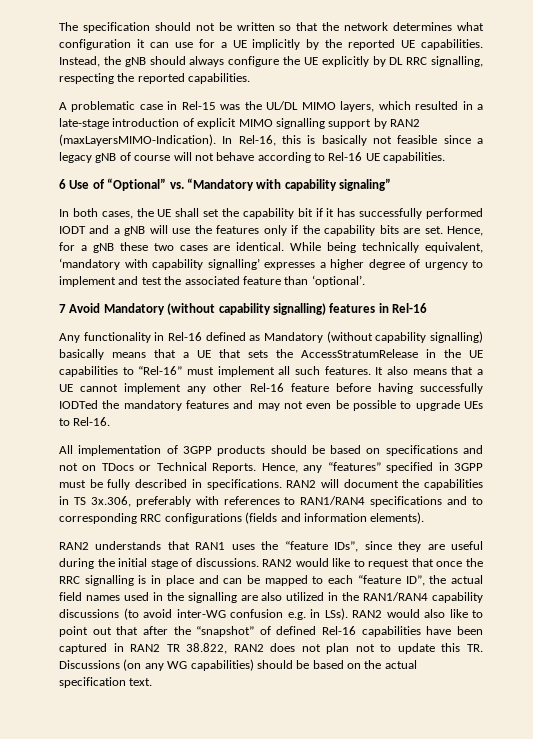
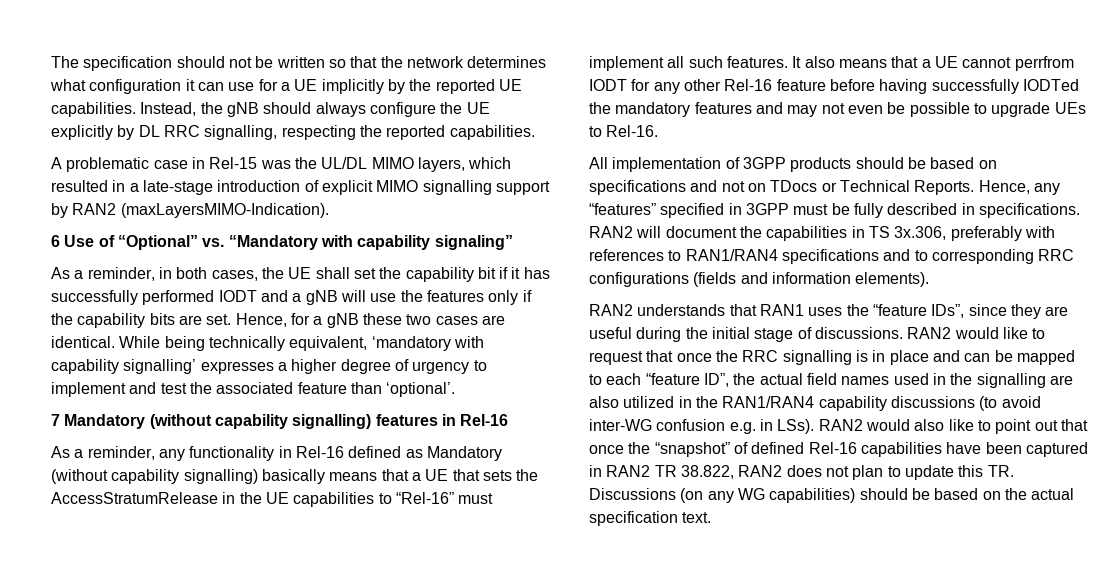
- In Rel-16, this is basically not feasible since a legacy gNB of course will not behave according to Rel-16 UE capabilities.
- In both cases, the UE shall set the capability bit if it has successfully performed IODT and a gNB will use the features only if the capability bits are set.
+ As a reminder, in both cases, the UE shall set the capability bit if it has successfully performed IODT and a gNB will use the features only if the capability bits are set.
- 7 Avoid Mandatory (without capability signalling) features in Rel-16
+ 7 Mandatory (without capability signalling) features in Rel-16
- Any functionality in Rel-16 defined as Mandatory (without capability signalling) basically means that a UE that sets the AccessStratumRelease in the UE capabilities to “Rel-16” must implement all such features.
+ As a reminder, any functionality in Rel-16 defined as Mandatory (without capability signalling) basically means that a UE that sets the AccessStratumRelease in the UE capabilities to “Rel-16” must implement all such features.
- It also means that a UE cannot implement any other Rel-16 feature before having successfully IODTed the mandatory features and may not even be possible to upgrade UEs to Rel-16.
+ It also means that a UE cannot perrfrom IODT for any other Rel-16 feature before having successfully IODTed the mandatory features and may not even be possible to upgrade UEs to Rel-16.
- RAN2 would also like to point out that after the “snapshot” of defined Rel-16 capabilities have been captured in RAN2 TR 38.822, RAN2 does not plan not to update this TR. Discussions (on any WG capabilities) should be based on the actual specification text.
+ RAN2 would also like to point out that once the “snapshot” of defined Rel-16 capabilities have been captured in RAN2 TR 38.822, RAN2 does not plan to update this TR. Discussions (on any WG capabilities) should be based on the actual specification text.

